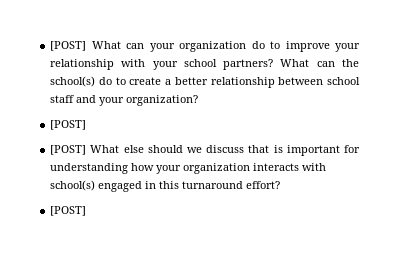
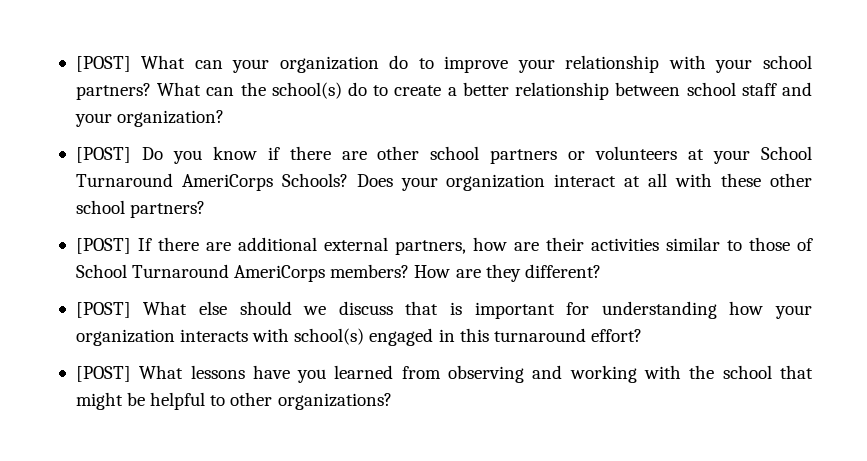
  What can the school(s) do to create a better relationship between school staff and your organization?
- [POST]
+ [POST] Do you know if there are other school partners or volunteers at your School Turnaround AmeriCorps Schools? Does your organization interact at all with these other school partners?
+ [POST] If there are additional external partners, how are their activities similar to those of School Turnaround AmeriCorps members? How are they different?
  [POST] What else should we discuss that is important for understanding how your organization interacts with school(s) engaged in this turnaround effort?
- [POST]
+ [POST] What lessons have you learned from observing and working with the school that might be helpful to other organizations?

